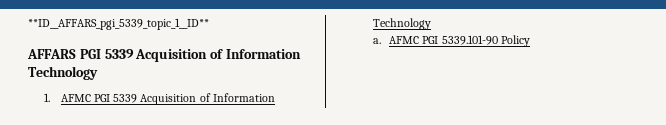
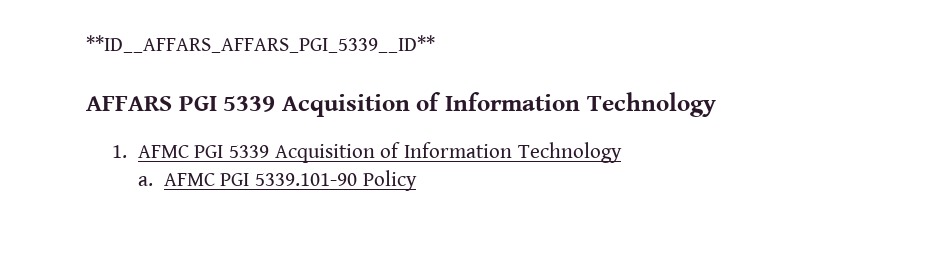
- **ID__AFFARS_pgi_5339_topic_1__ID**
+ **ID__AFFARS_AFFARS_PGI_5339__ID**

